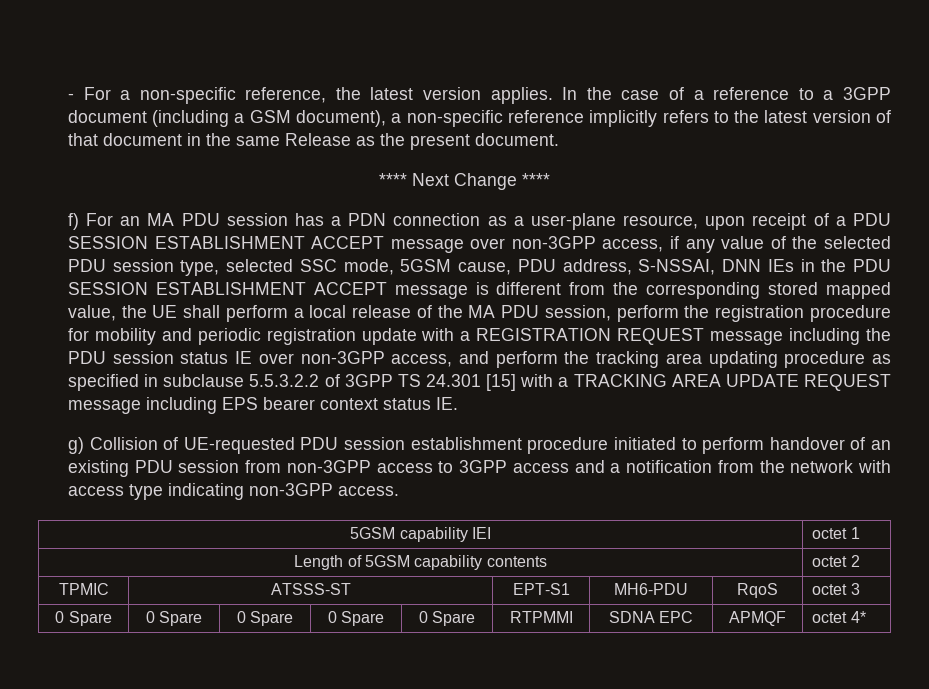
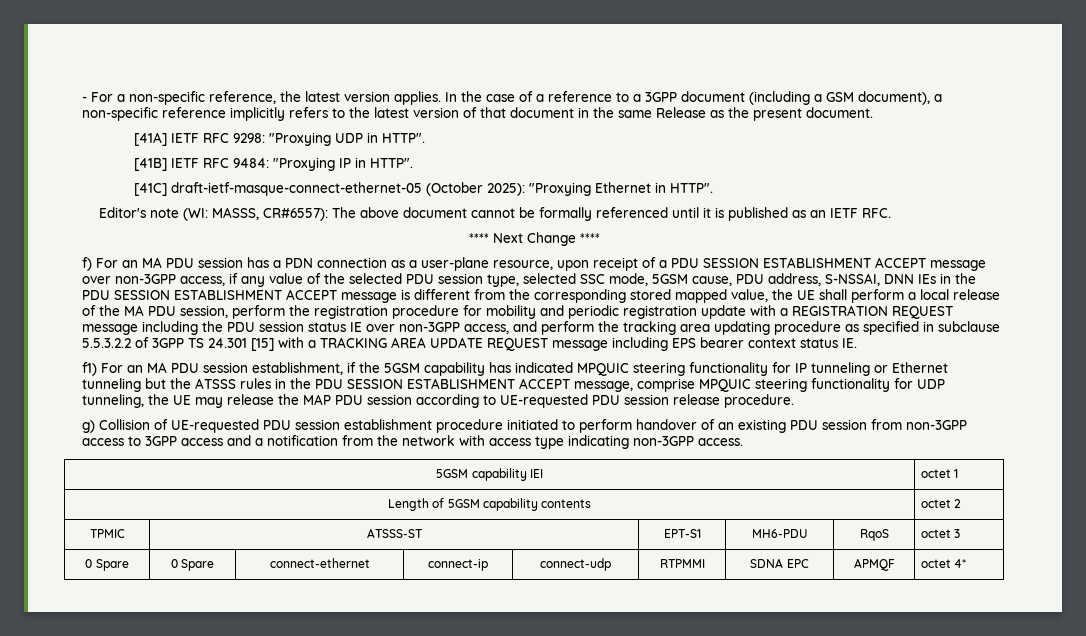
+ [41A] IETF RFC 9298: "Proxying UDP in HTTP".
+ [41B] IETF RFC 9484: "Proxying IP in HTTP".
+ [41C] draft-ietf-masque-connect-ethernet-05 (October 2025): "Proxying Ethernet in HTTP".
+ Editor's note (WI: MASSS, CR#6557): The above document cannot be formally referenced until it is published as an IETF RFC.
+ f1) For an MA PDU session establishment, if the 5GSM capability has indicated MPQUIC steering functionality for IP tunneling or Ethernet tunneling but the ATSSS rules in the PDU SESSION ESTABLISHMENT ACCEPT message, comprise MPQUIC steering functionality for UDP tunneling, the UE may release the MAP PDU session according to UE-requested PDU session release procedure.
- 0 Spare | 0 Spare | 0 Spare | 0 Spare | 0 Spare | RTPMMI | SDNA EPC | APMQF | octet 4*
+ 0 Spare | 0 Spare | connect-ethernet | connect-ip | connect-udp | RTPMMI | SDNA EPC | APMQF | octet 4*

